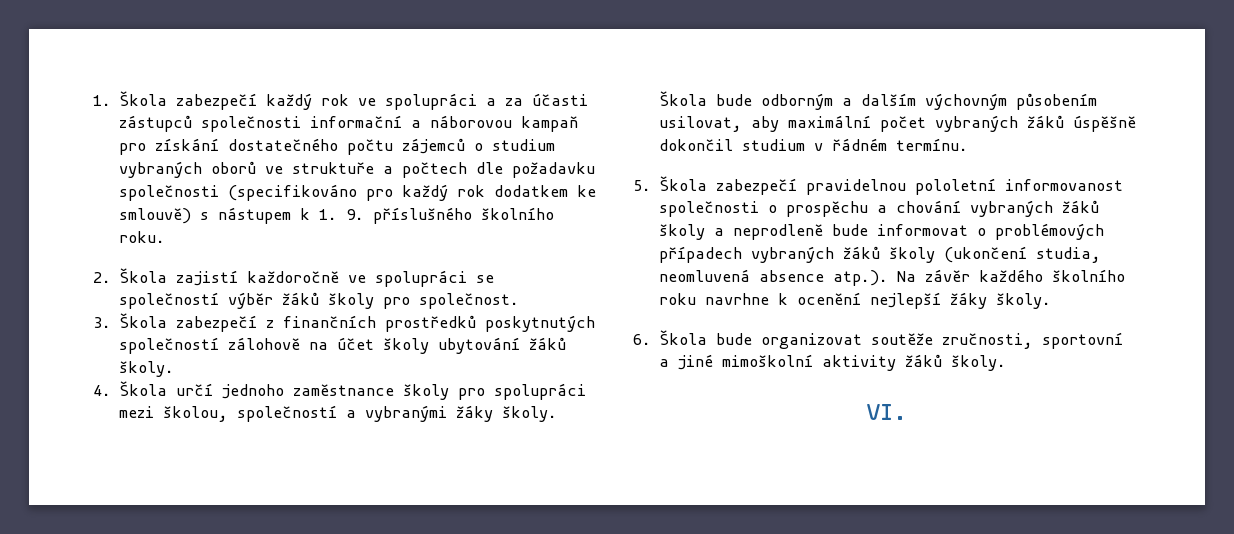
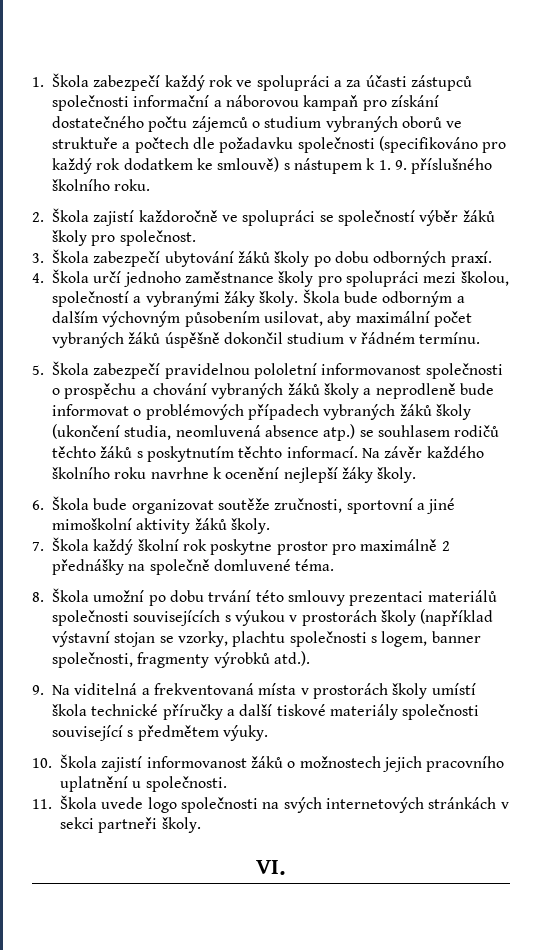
- 3. Škola zabezpečí z finančních prostředků poskytnutých společností zálohově na účet školy ubytování žáků školy.
+ 3. Škola zabezpečí ubytování žáků školy po dobu odborných praxí.
- 5. Škola zabezpečí pravidelnou pololetní informovanost společnosti o prospěchu a chování vybraných žáků školy a neprodleně bude informovat o problémových případech vybraných žáků školy (ukončení studia, neomluvená absence atp.). Na závěr každého školního roku navrhne k ocenění nejlepší žáky školy.
+ 5. Škola zabezpečí pravidelnou pololetní informovanost společnosti o prospěchu a chování vybraných žáků školy a neprodleně bude informovat o problémových případech vybraných žáků školy (ukončení studia, neomluvená absence atp.) se souhlasem rodičů těchto žáků s poskytnutím těchto informací. Na závěr každého školního roku navrhne k ocenění nejlepší žáky školy.
+ 7. Škola každý školní rok poskytne prostor pro maximálně 2 přednášky na společně domluvené téma.
+ 8. Škola umožní po dobu trvání této smlouvy prezentaci materiálů společnosti souvisejících s výukou v prostorách školy (například výstavní stojan se vzorky, plachtu společnosti s logem, banner společnosti, fragmenty výrobků atd.).
+ 9. Na viditelná a frekventovaná místa v prostorách školy umístí škola technické příručky a další tiskové materiály společnosti související s předmětem výuky.
+ 10. Škola zajistí informovanost žáků o možnostech jejich pracovního uplatnění u společnosti.
+ 11. Škola uvede logo společnosti na svých internetových stránkách v sekci partneři školy.

